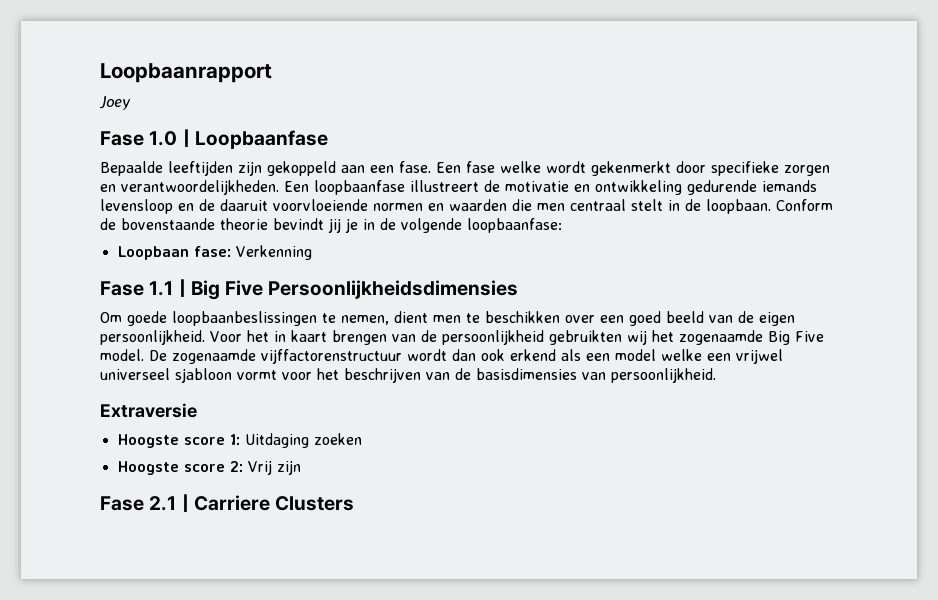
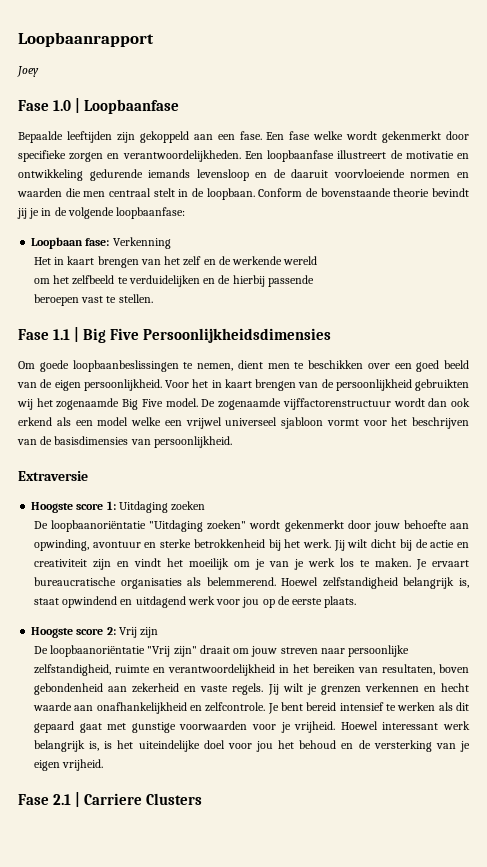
+ Het in kaart brengen van het zelf en de werkende wereld
+ om het zelfbeeld te verduidelijken en de hierbij passende
+ beroepen vast te stellen.
+ De loopbaanoriëntatie "Uitdaging zoeken" wordt gekenmerkt door jouw behoefte aan opwinding, avontuur en sterke betrokkenheid bij het werk. Jij wilt dicht bij de actie en creativiteit zijn en vindt het moeilijk om je van je werk los te maken. Je ervaart bureaucratische organisaties als belemmerend. Hoewel zelfstandigheid belangrijk is, staat opwindend en uitdagend werk voor jou op de eerste plaats.
+ De loopbaanoriëntatie "Vrij zijn" draait om jouw streven naar persoonlijke zelfstandigheid, ruimte en verantwoordelijkheid in het bereiken van resultaten, boven gebondenheid aan zekerheid en vaste regels. Jij wilt je grenzen verkennen en hecht waarde aan onafhankelijkheid en zelfcontrole. Je bent bereid intensief te werken als dit gepaard gaat met gunstige voorwaarden voor je vrijheid. Hoewel interessant werk belangrijk is, is het uiteindelijke doel voor jou het behoud en de versterking van je eigen vrijheid.

